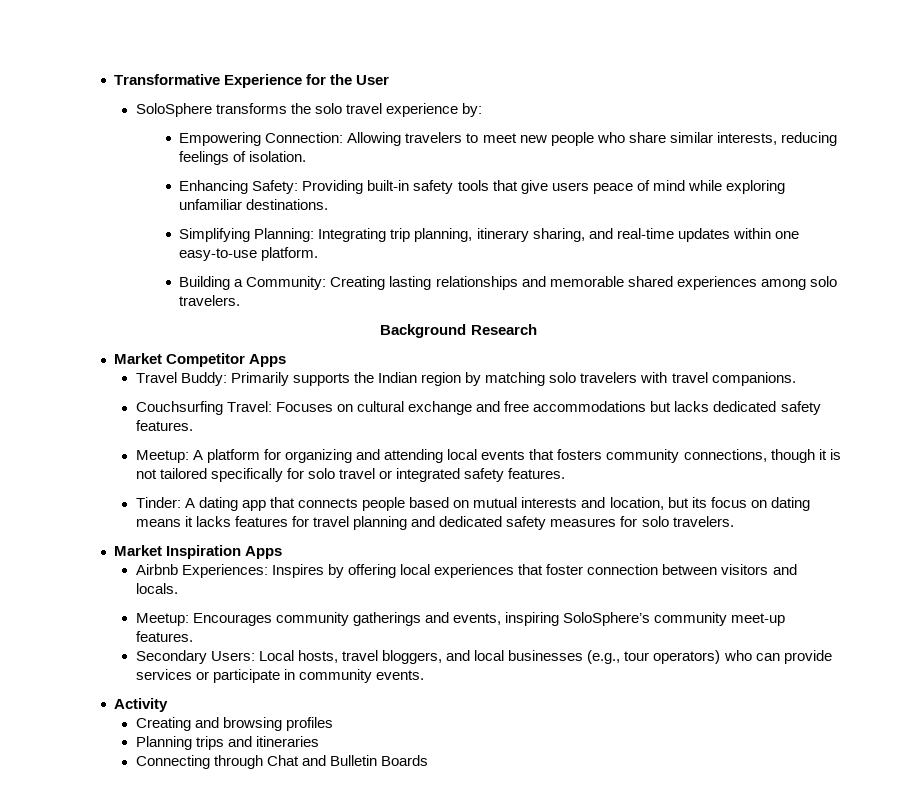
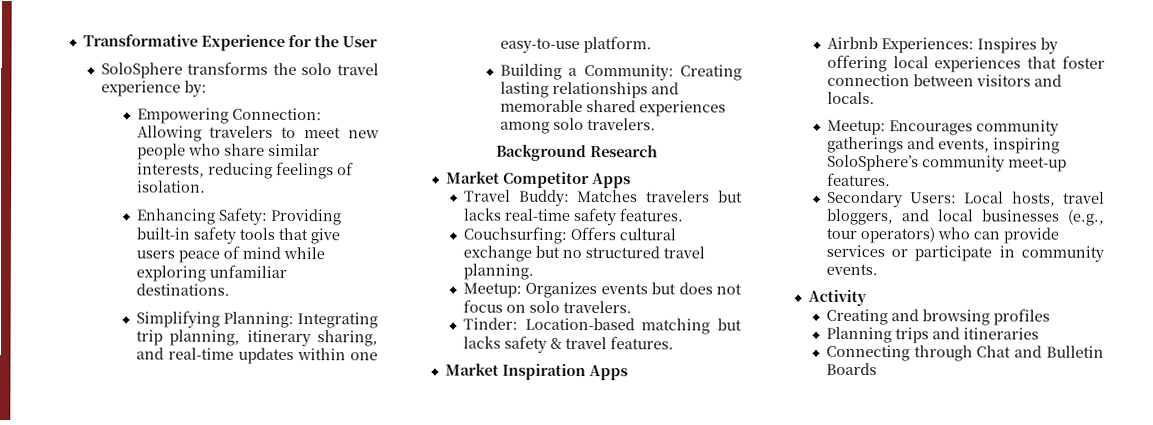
- Travel Buddy: Primarily supports the Indian region by matching solo travelers with travel companions.
- Couchsurfing Travel: Focuses on cultural exchange and free accommodations but lacks dedicated safety features.
- Meetup: A platform for organizing and attending local events that fosters community connections, though it is not tailored specifically for solo travel or integrated safety features.
- Tinder: A dating app that connects people based on mutual interests and location, but its focus on dating means it lacks features for travel planning and dedicated safety measures for solo travelers.
+ Travel Buddy: Matches travelers but lacks real-time safety features.
+ Couchsurfing: Offers cultural exchange but no structured travel planning.
+ Meetup: Organizes events but does not focus on solo travelers.
+ Tinder: Location-based matching but lacks safety & travel features.

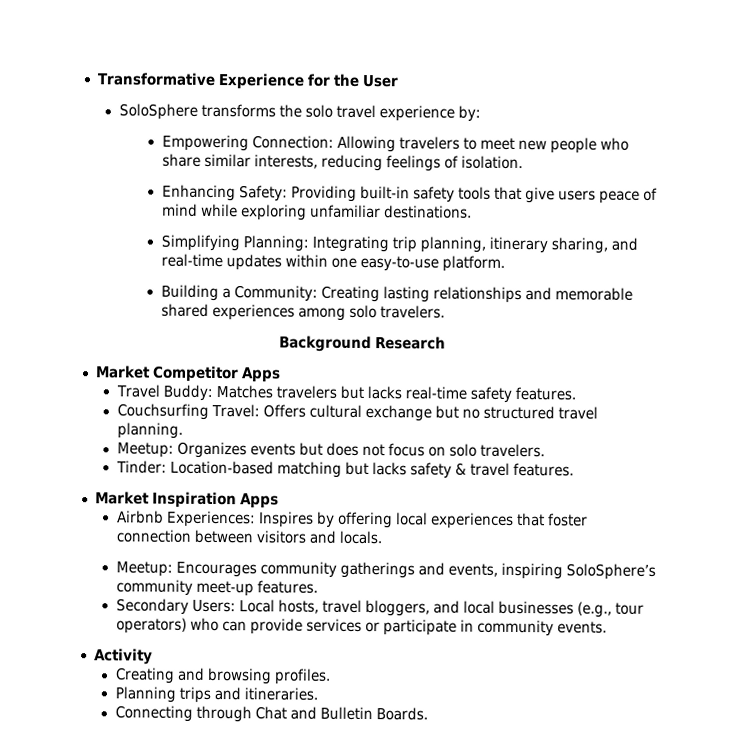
- Couchsurfing: Offers cultural exchange but no structured travel planning.
+ Couchsurfing Travel: Offers cultural exchange but no structured travel planning.
- Creating and browsing profiles
+ Creating and browsing profiles.
- Planning trips and itineraries
+ Planning trips and itineraries.
- Connecting through Chat and Bulletin Boards
+ Connecting through Chat and Bulletin Boards.

